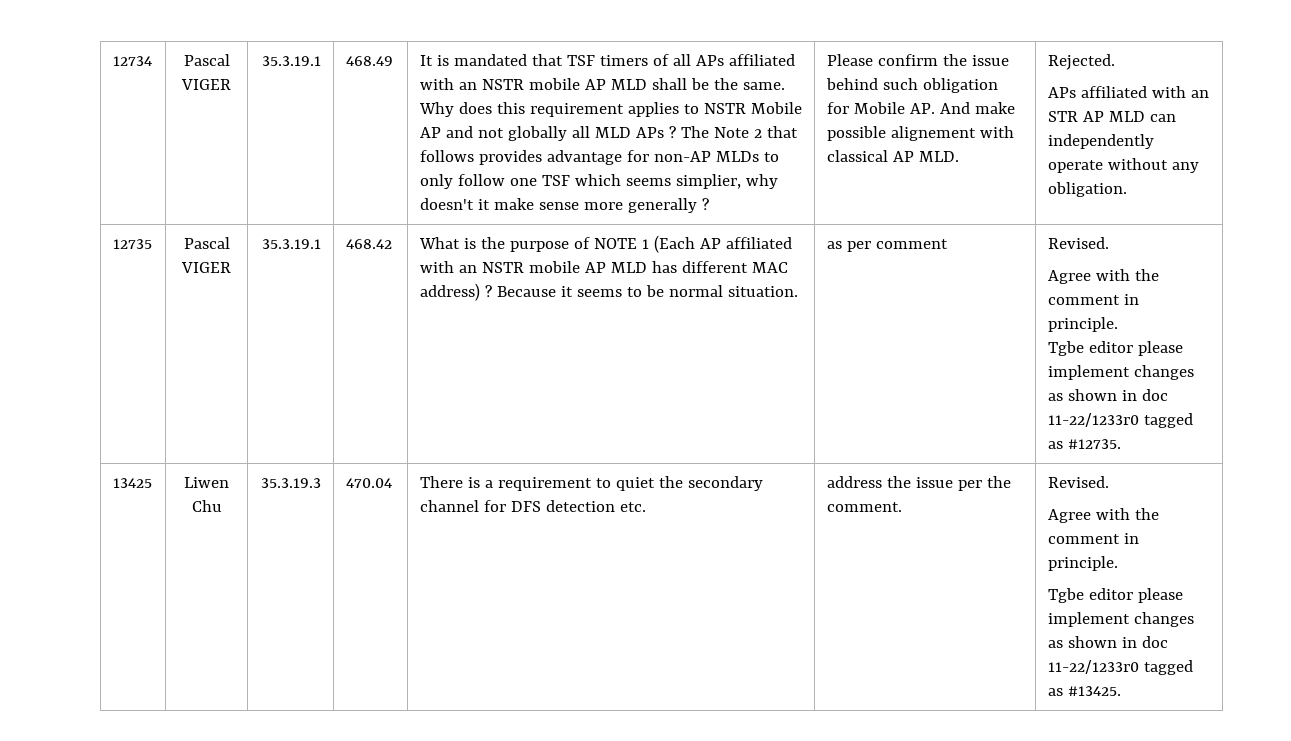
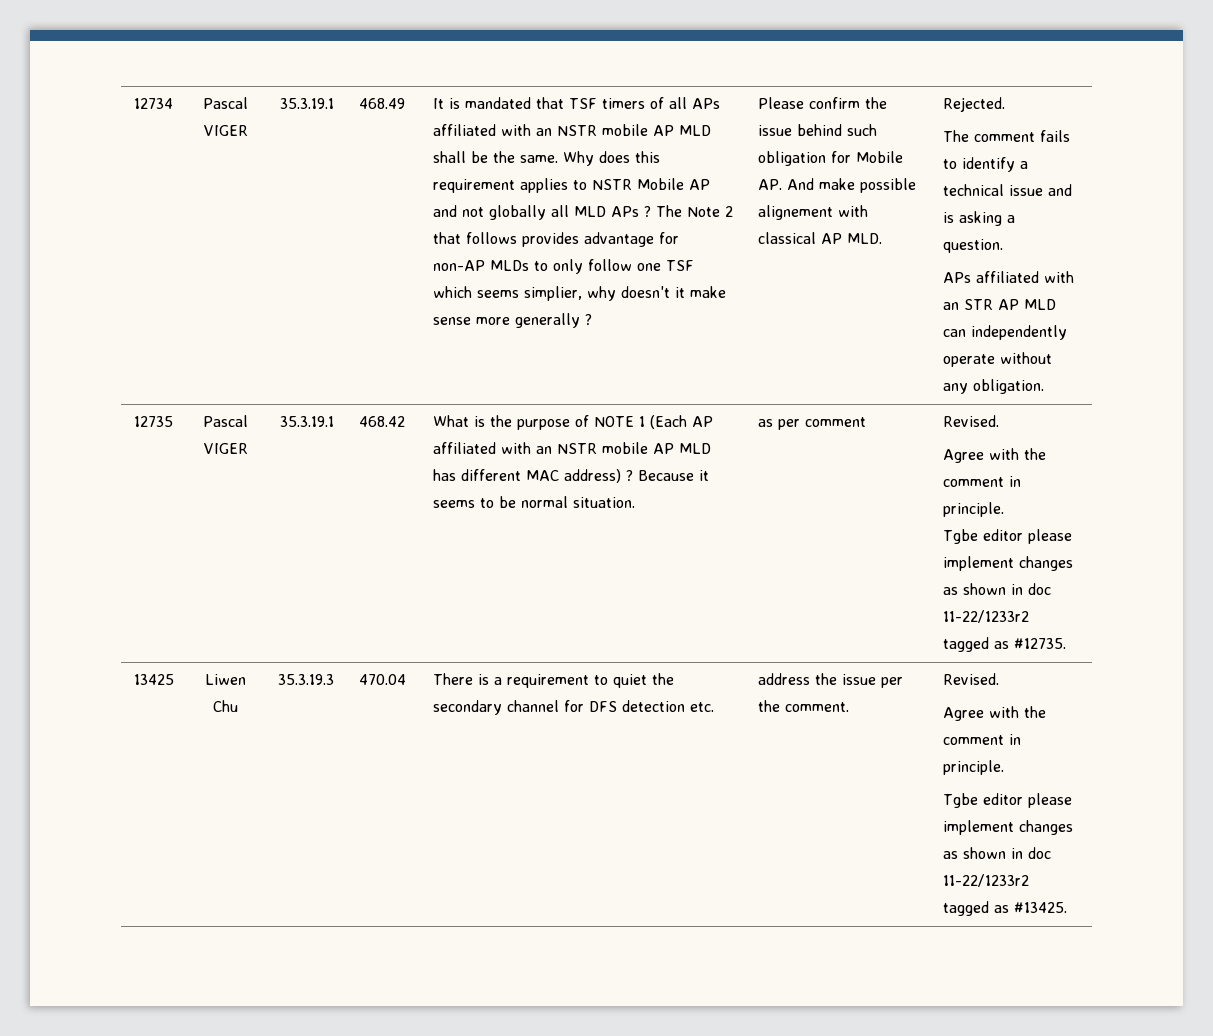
+ The comment fails to identify a technical issue and is asking a question.
- Tgbe editor please implement changes as shown in doc 11-22/1233r0 tagged as #12735.
+ Tgbe editor please implement changes as shown in doc 11-22/1233r2 tagged as #12735.
- Tgbe editor please implement changes as shown in doc 11-22/1233r0 tagged as #13425.
+ Tgbe editor please implement changes as shown in doc 11-22/1233r2 tagged as #13425.

